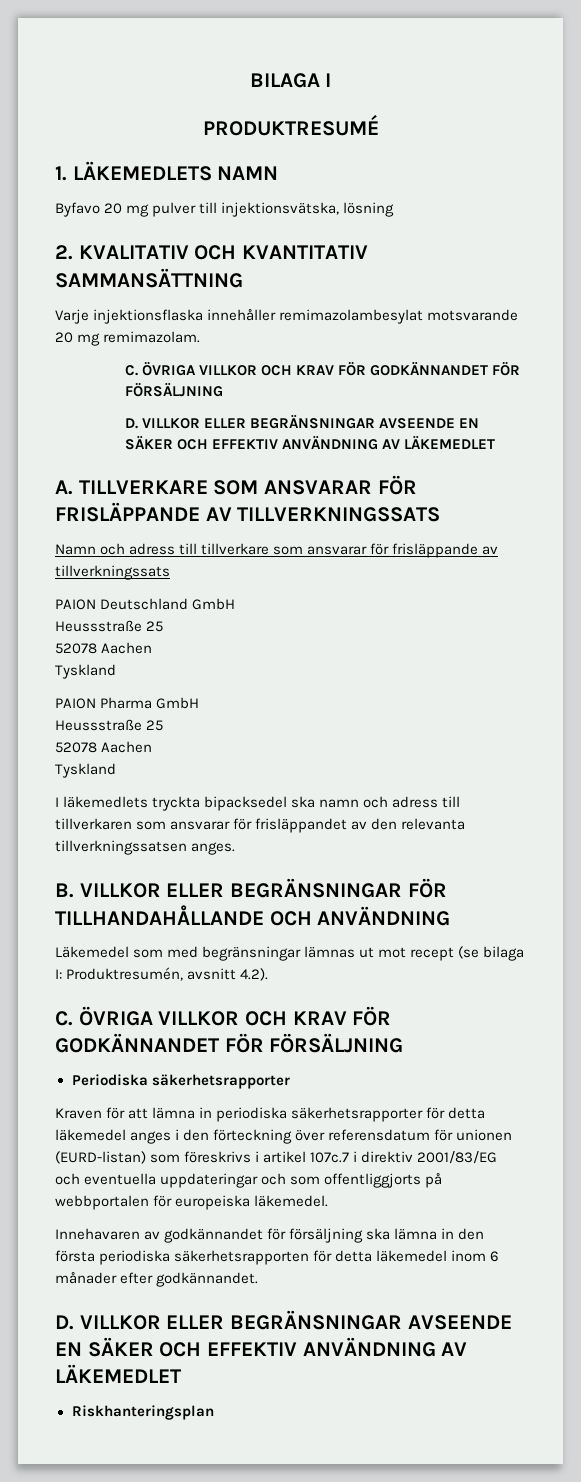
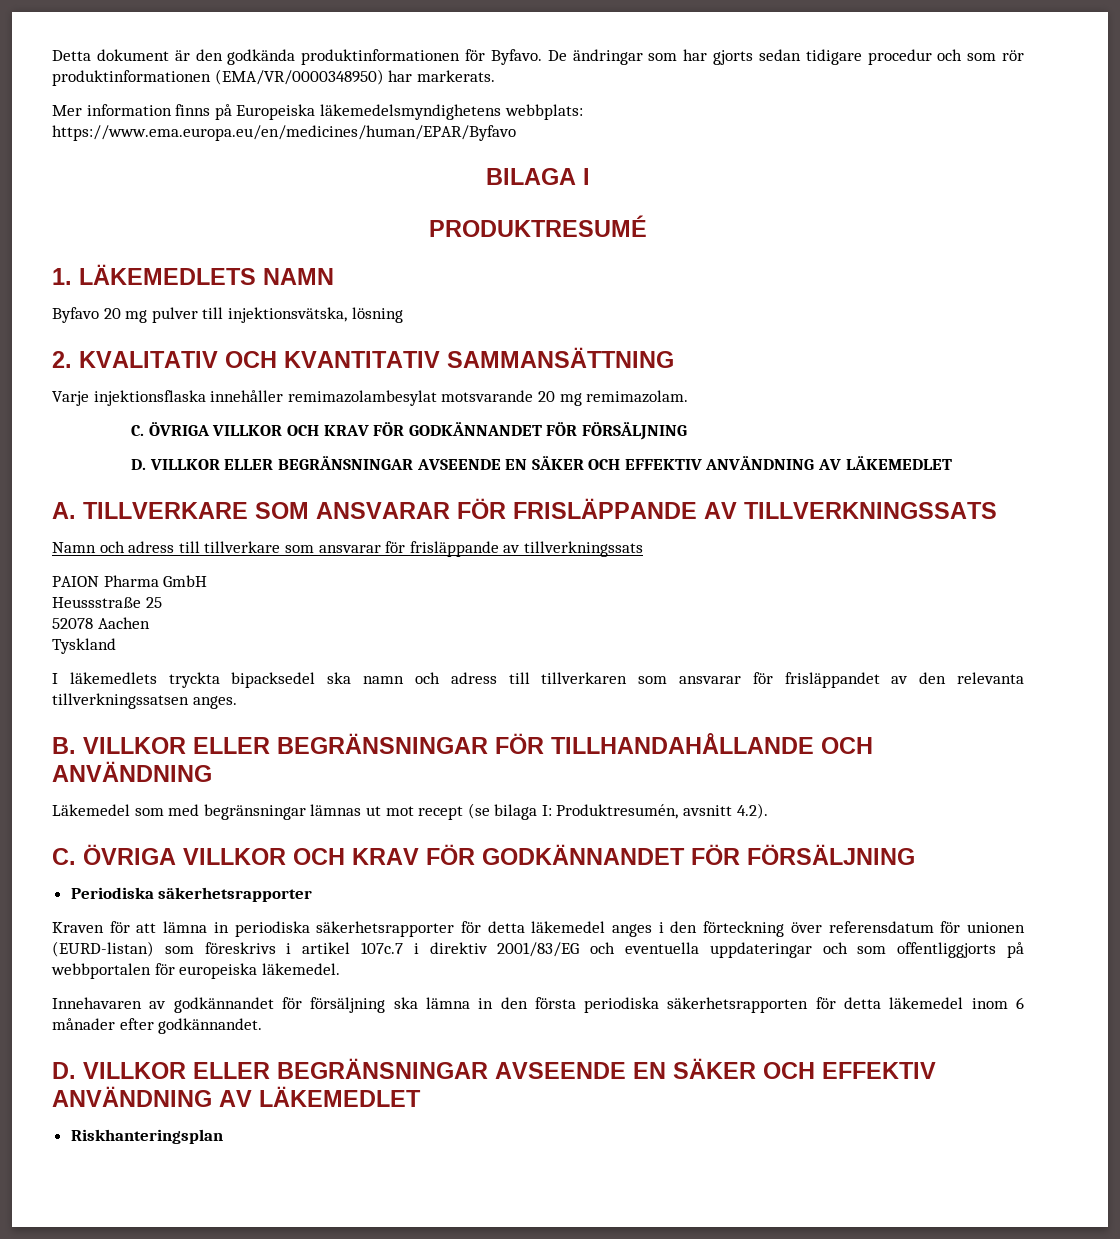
+ Detta dokument är den godkända produktinformationen för Byfavo. De ändringar som har gjorts sedan tidigare procedur och som rör produktinformationen (EMA/VR/0000348950) har markerats.
+ Mer information finns på Europeiska läkemedelsmyndighetens webbplats: https://www.ema.europa.eu/en/medicines/human/EPAR/Byfavo
- PAION Deutschland GmbH
- Heussstraße 25
- 52078 Aachen
- Tyskland

